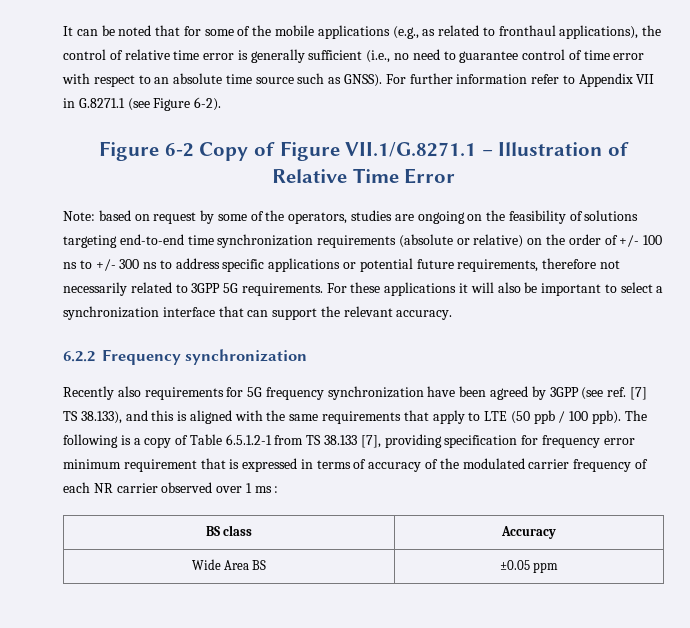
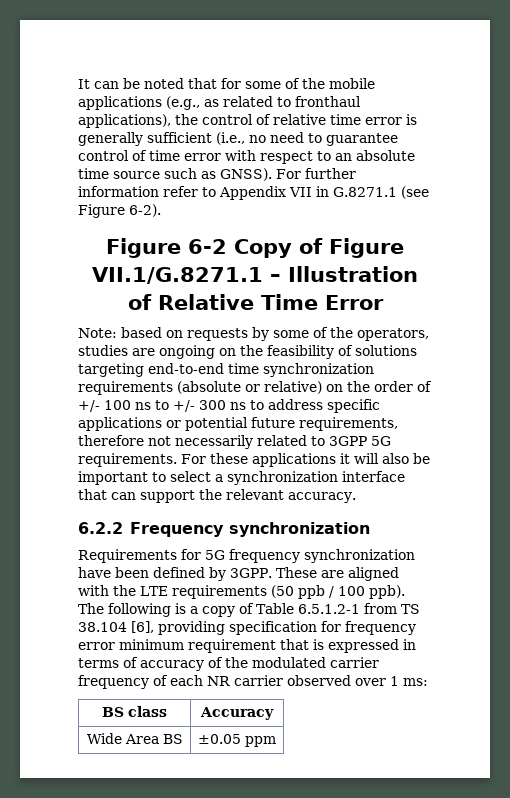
- Note: based on request by some of the operators, studies are ongoing on the feasibility of solutions targeting end-to-end time synchronization requirements (absolute or relative) on the order of +/- 100 ns to +/- 300 ns to address specific applications or potential future requirements, therefore not necessarily related to 3GPP 5G requirements.
+ Note: based on requests by some of the operators, studies are ongoing on the feasibility of solutions targeting end-to-end time synchronization requirements (absolute or relative) on the order of +/- 100 ns to +/- 300 ns to address specific applications or potential future requirements, therefore not necessarily related to 3GPP 5G requirements.
- Recently also requirements for 5G frequency synchronization have been agreed by 3GPP (see ref. [7] TS 38.133), and this is aligned with the same requirements that apply to LTE (50 ppb / 100 ppb).
+ Requirements for 5G frequency synchronization have been defined by 3GPP. These are aligned with the LTE requirements (50 ppb / 100 ppb).
- The following is a copy of Table 6.5.1.2-1 from TS 38.133 [7], providing specification for frequency error minimum requirement that is expressed in terms of accuracy of the modulated carrier frequency of each NR carrier observed over 1 ms :
+ The following is a copy of Table 6.5.1.2-1 from TS 38.104 [6], providing specification for frequency error minimum requirement that is expressed in terms of accuracy of the modulated carrier frequency of each NR carrier observed over 1 ms:

